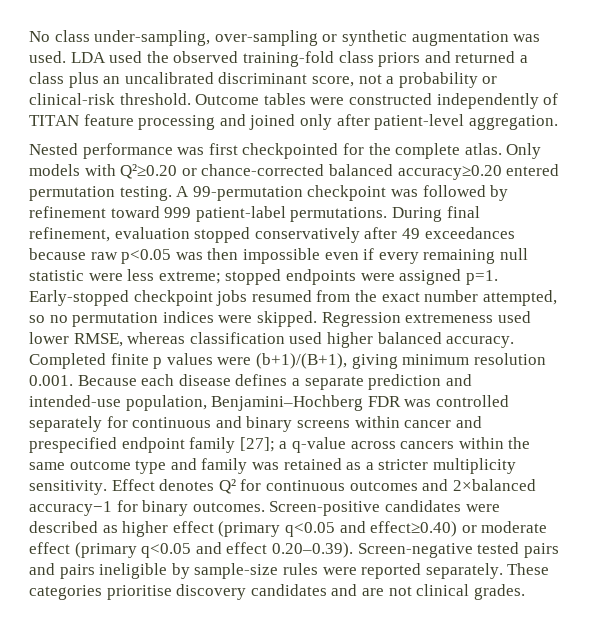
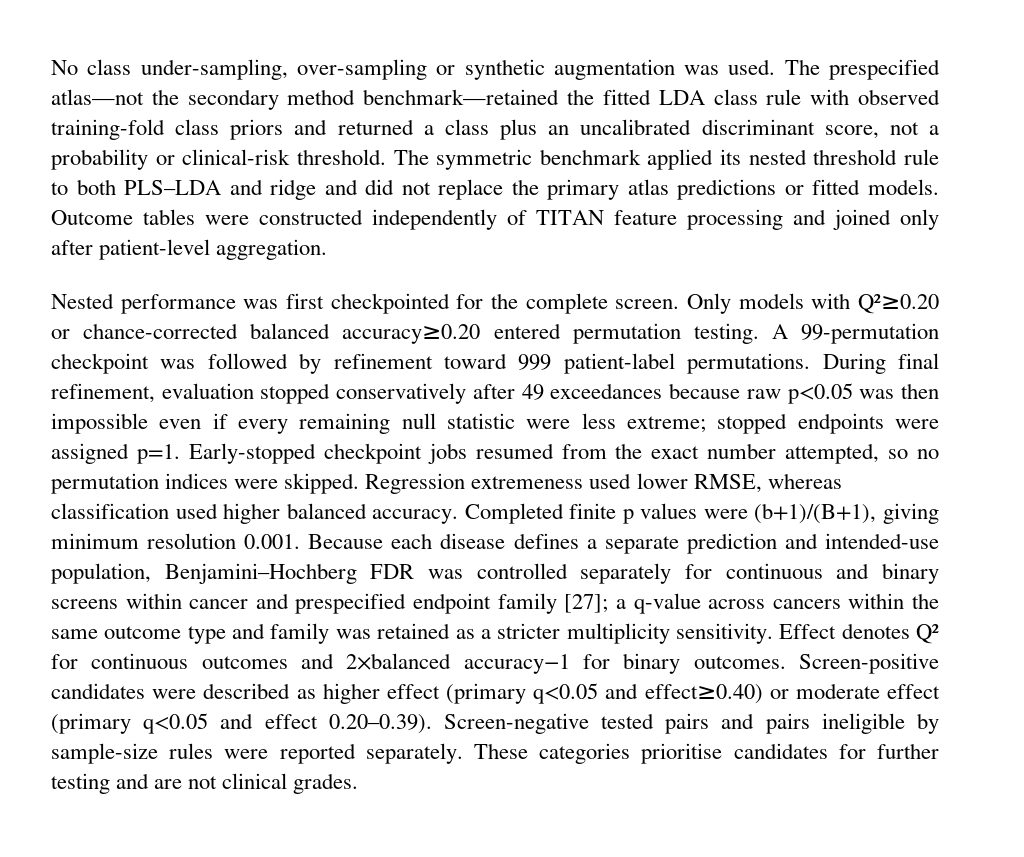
- LDA used the observed training-fold class priors and returned a class plus an uncalibrated discriminant score, not a probability or clinical-risk threshold.
+ The prespecified atlas—not the secondary method benchmark—retained the fitted LDA class rule with observed training-fold class priors and returned a class plus an uncalibrated discriminant score, not a probability or clinical-risk threshold.
+ The symmetric benchmark applied its nested threshold rule to both PLS–LDA and ridge and did not replace the primary atlas predictions or fitted models.
- Nested performance was first checkpointed for the complete atlas.
+ Nested performance was first checkpointed for the complete screen.
- These categories prioritise discovery candidates and are not clinical grades.
+ These categories prioritise candidates for further testing and are not clinical grades.

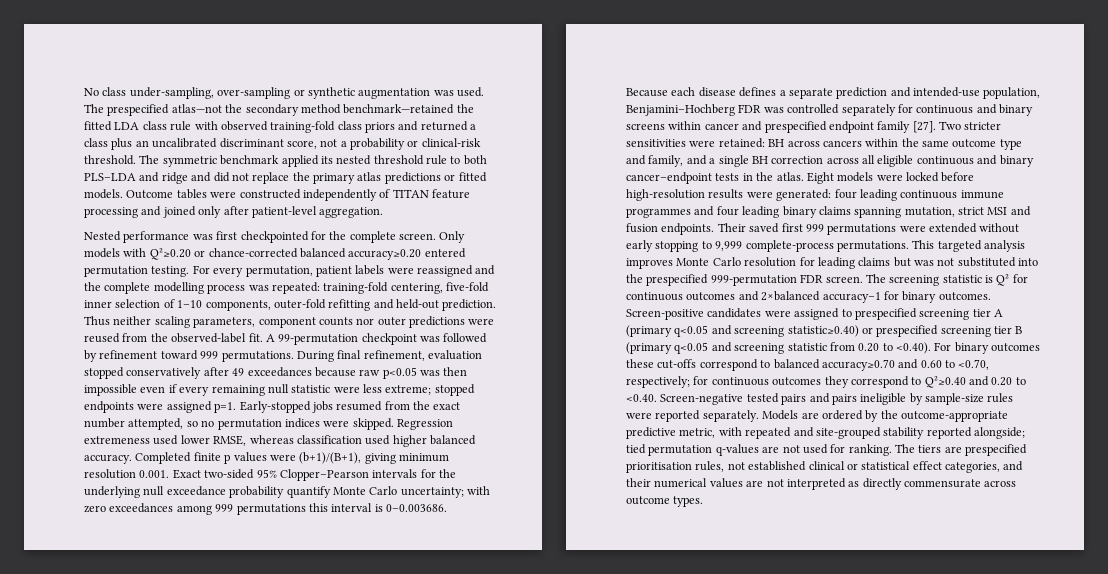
+ For every permutation, patient labels were reassigned and the complete modelling process was repeated: training-fold centering, five-fold inner selection of 1–10 components, outer-fold refitting and held-out prediction. Thus neither scaling parameters, component counts nor outer predictions were reused from the observed-label fit.
- A 99-permutation checkpoint was followed by refinement toward 999 patient-label permutations.
+ A 99-permutation checkpoint was followed by refinement toward 999 permutations.
- Early-stopped checkpoint jobs resumed from the exact number attempted, so no permutation indices were skipped.
+ Early-stopped jobs resumed from the exact number attempted, so no permutation indices were skipped.
- Completed finite p values were (b+1)/(B+1), giving minimum resolution 0.001. Because each disease defines a separate prediction and intended-use population, Benjamini–Hochberg FDR was controlled separately for continuous and binary screens within cancer and prespecified endpoint family [27]; a q-value across cancers within the same outcome type and family was retained as a stricter multiplicity sensitivity. Effect denotes Q² for continuous outcomes and 2×balanced accuracy−1 for binary outcomes.
+ Completed finite p values were (b+1)/(B+1), giving minimum resolution 0.001. Exact two-sided 95% Clopper–Pearson intervals for the underlying null exceedance probability quantify Monte Carlo uncertainty; with zero exceedances among 999 permutations this interval is 0–0.003686.
+ Because each disease defines a separate prediction and intended-use population, Benjamini–Hochberg FDR was controlled separately for continuous and binary screens within cancer and prespecified endpoint family [27]. Two stricter sensitivities were retained: BH across cancers within the same outcome type and family, and a single BH correction across all eligible continuous and binary cancer–endpoint tests in the atlas. Eight models were locked before high-resolution results were generated: four leading continuous immune programmes and four leading binary claims spanning mutation, strict MSI and fusion endpoints. Their saved first 999 permutations were extended without early stopping to 9,999 complete-process permutations. This targeted analysis improves Monte Carlo resolution for leading claims but was not substituted into the prespecified 999-permutation FDR screen. The screening statistic is Q² for continuous outcomes and 2×balanced accuracy−1 for binary outcomes.
- Screen-positive candidates were described as higher effect (primary q<0.05 and effect≥0.40) or moderate effect (primary q<0.05 and effect 0.20–0.39). Screen-negative tested pairs and pairs ineligible by sample-size rules were reported separately.
+ Screen-positive candidates were assigned to prespecified screening tier A (primary q<0.05 and screening statistic≥0.40) or prespecified screening tier B (primary q<0.05 and screening statistic from 0.20 to <0.40). For binary outcomes these cut-offs correspond to balanced accuracy≥0.70 and 0.60 to <0.70, respectively; for continuous outcomes they correspond to Q²≥0.40 and 0.20 to <0.40. Screen-negative tested pairs and pairs ineligible by sample-size rules were reported separately.
- These categories prioritise candidates for further testing and are not clinical grades.
+ Models are ordered by the outcome-appropriate predictive metric, with repeated and site-grouped stability reported alongside; tied permutation q-values are not used for ranking. The tiers are prespecified prioritisation rules, not established clinical or statistical effect categories, and their numerical values are not interpreted as directly commensurate across outcome types.

